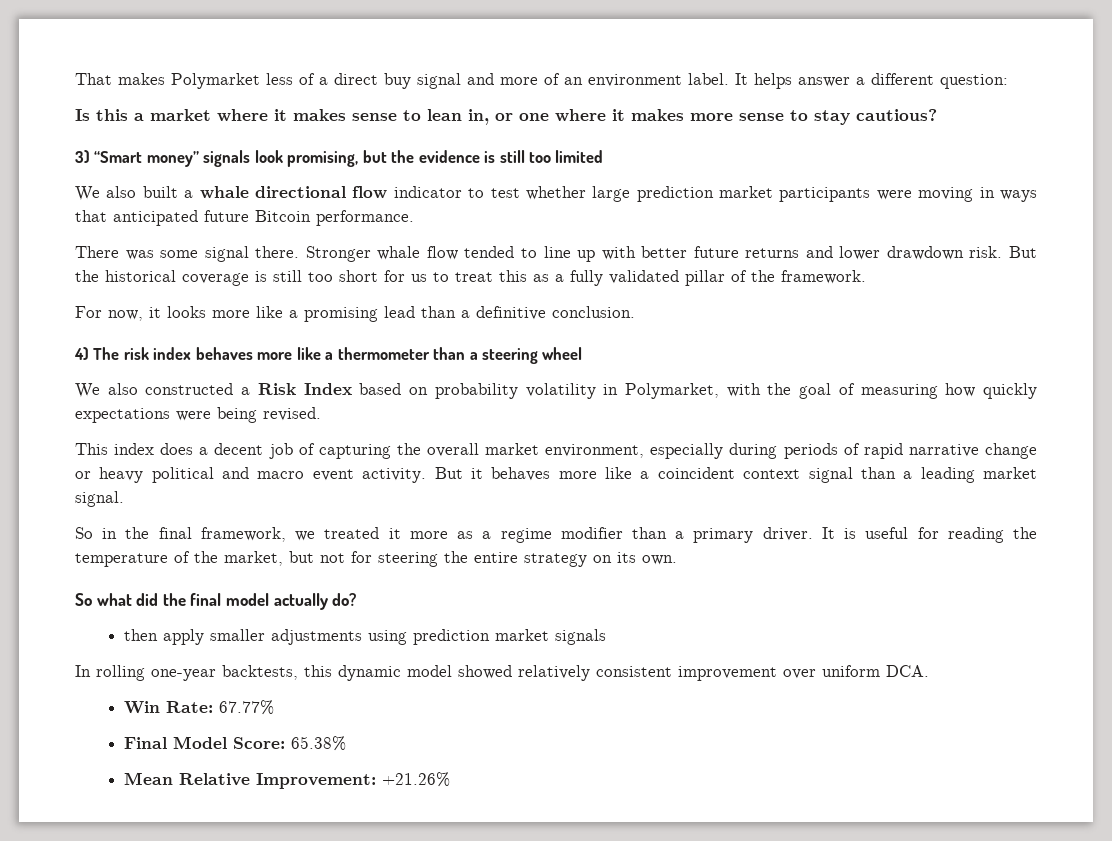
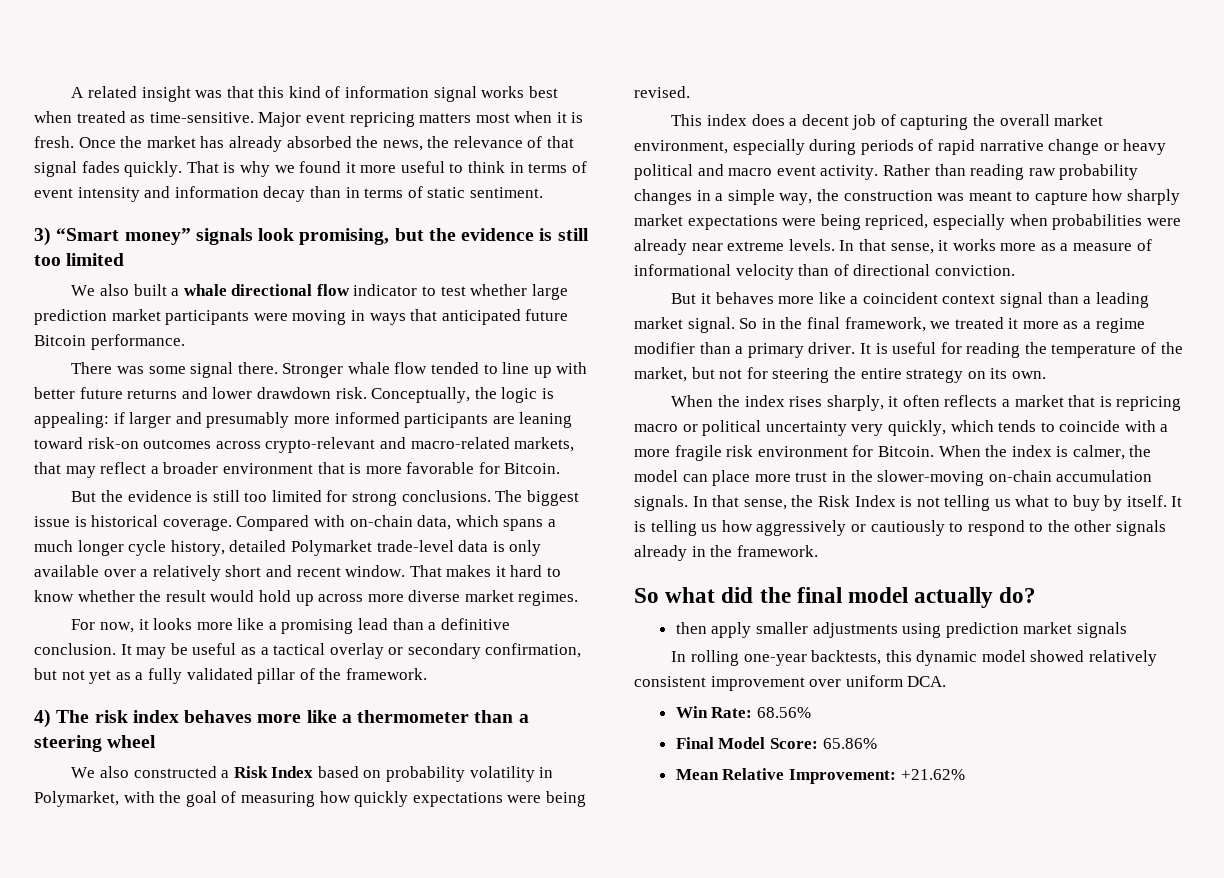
- That makes Polymarket less of a direct buy signal and more of an environment label. It helps answer a different question:
- Is this a market where it makes sense to lean in, or one where it makes more sense to stay cautious?
+ A related insight was that this kind of information signal works best when treated as time-sensitive. Major event repricing matters most when it is fresh. Once the market has already absorbed the news, the relevance of that signal fades quickly. That is why we found it more useful to think in terms of event intensity and information decay than in terms of static sentiment.
- But the historical coverage is still too short for us to treat this as a fully validated pillar of the framework.
+ Conceptually, the logic is appealing: if larger and presumably more informed participants are leaning toward risk-on outcomes across crypto-relevant and macro-related markets, that may reflect a broader environment that is more favorable for Bitcoin.
+ But the evidence is still too limited for strong conclusions. The biggest issue is historical coverage. Compared with on-chain data, which spans a much longer cycle history, detailed Polymarket trade-level data is only available over a relatively short and recent window. That makes it hard to know whether the result would hold up across more diverse market regimes.
+ It may be useful as a tactical overlay or secondary confirmation, but not yet as a fully validated pillar of the framework.
- This index does a decent job of capturing the overall market environment, especially during periods of rapid narrative change or heavy political and macro event activity. But it behaves more like a coincident context signal than a leading market signal.
- So in the final framework, we treated it more as a regime modifier than a primary driver.
+ This index does a decent job of capturing the overall market environment, especially during periods of rapid narrative change or heavy political and macro event activity. Rather than reading raw probability changes in a simple way, the construction was meant to capture how sharply market expectations were being repriced, especially when probabilities were already near extreme levels. In that sense, it works more as a measure of informational velocity than of directional conviction.
+ But it behaves more like a coincident context signal than a leading market signal. So in the final framework, we treated it more as a regime modifier than a primary driver.
+ When the index rises sharply, it often reflects a market that is repricing macro or political uncertainty very quickly, which tends to coincide with a more fragile risk environment for Bitcoin. When the index is calmer, the model can place more trust in the slower-moving on-chain accumulation signals. In that sense, the Risk Index is not telling us what to buy by itself. It is telling us how aggressively or cautiously to respond to the other signals already in the framework.
- Win Rate: 67.77%
+ Win Rate: 68.56%
- Final Model Score: 65.38%
+ Final Model Score: 65.86%
- Mean Relative Improvement: +21.26%
+ Mean Relative Improvement: +21.62%

